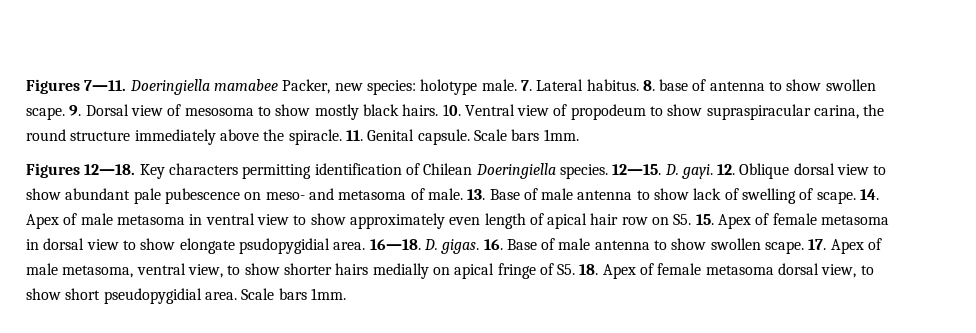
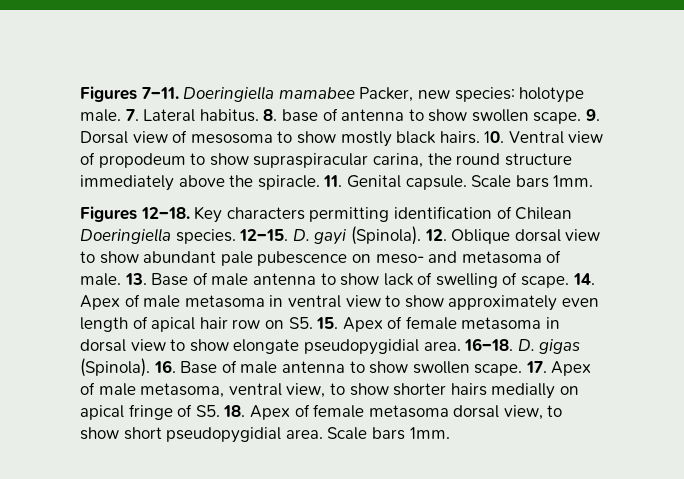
- Figures 7—11.
+ Figures 7–11.
- Figures 12—18.
+ Figures 12–18.
- 12—15. D. gayi.
+ 12–15. D. gayi (Spinola).
- 14. Apex of male metasoma in ventral view to show approximately even length of apical hair row on S5. 15. Apex of female metasoma in dorsal view to show elongate psudopygidial area. 16—18. D. gigas.
+ 14. Apex of male metasoma in ventral view to show approximately even length of apical hair row on S5. 15. Apex of female metasoma in dorsal view to show elongate pseudopygidial area. 16–18. D. gigas (Spinola).

